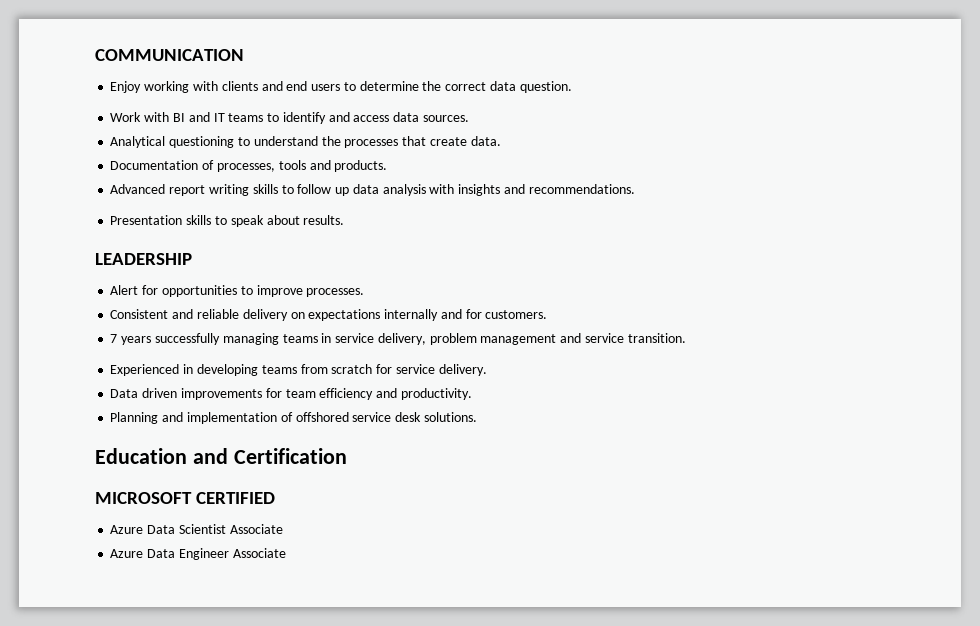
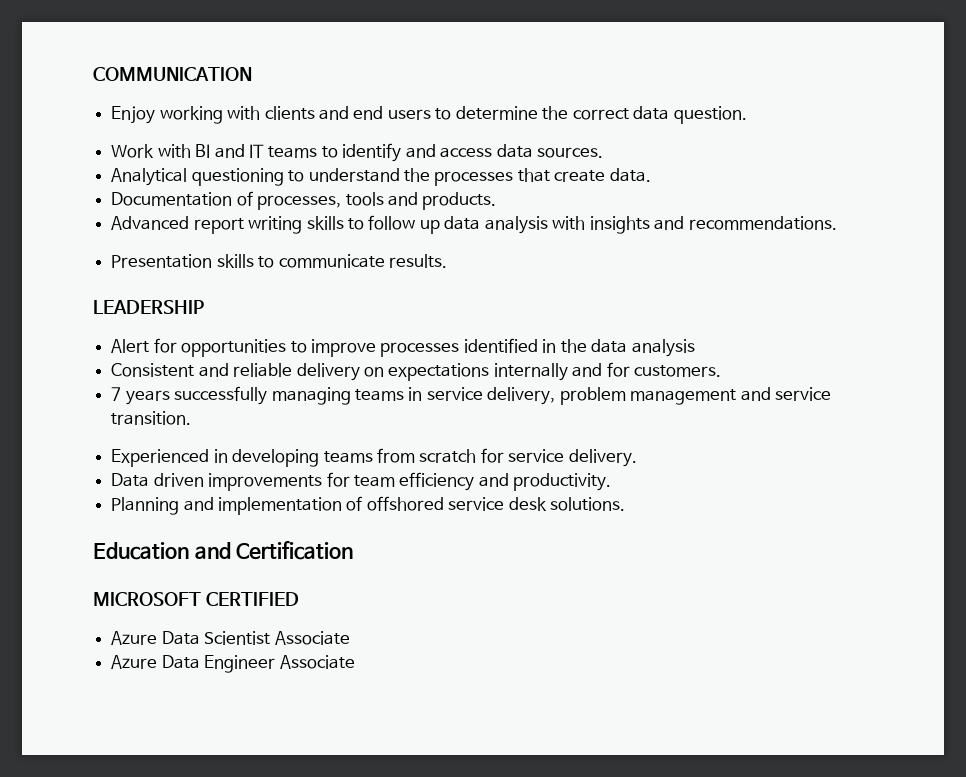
- Presentation skills to speak about results.
+ Presentation skills to communicate results.
- Alert for opportunities to improve processes.
+ Alert for opportunities to improve processes identified in the data analysis

